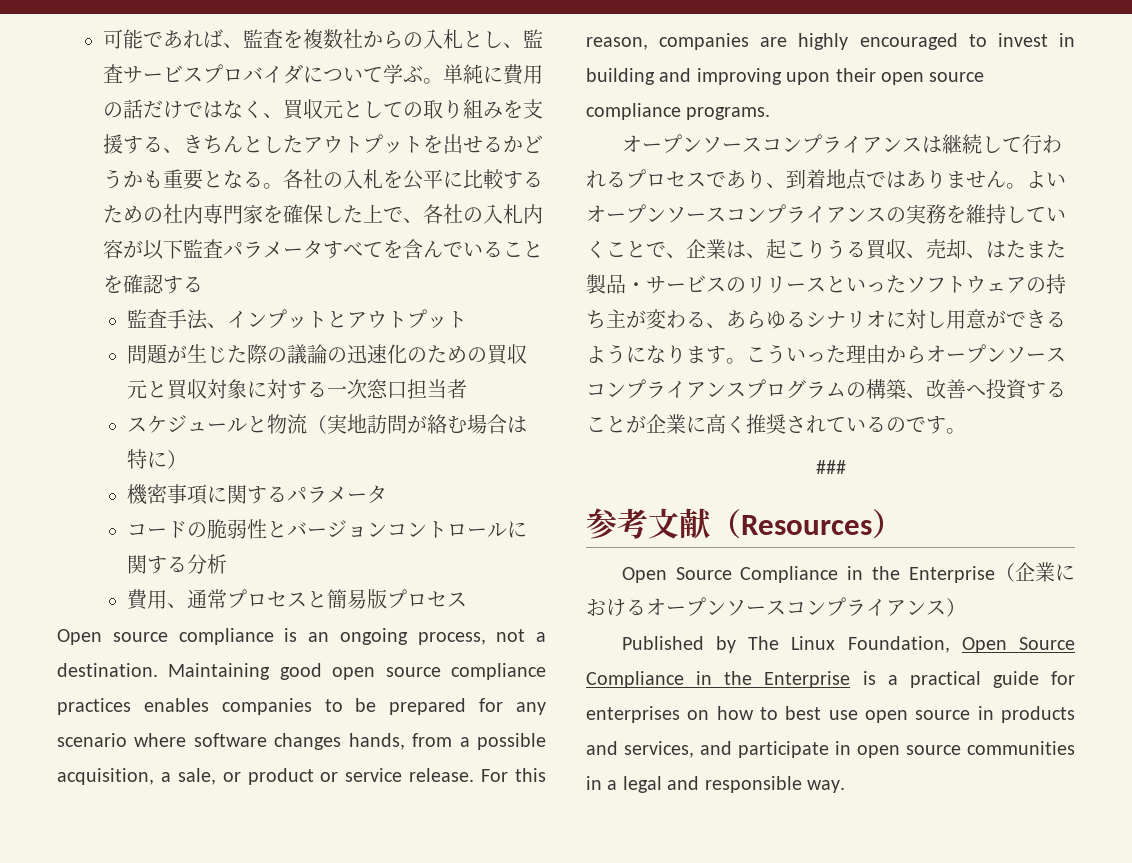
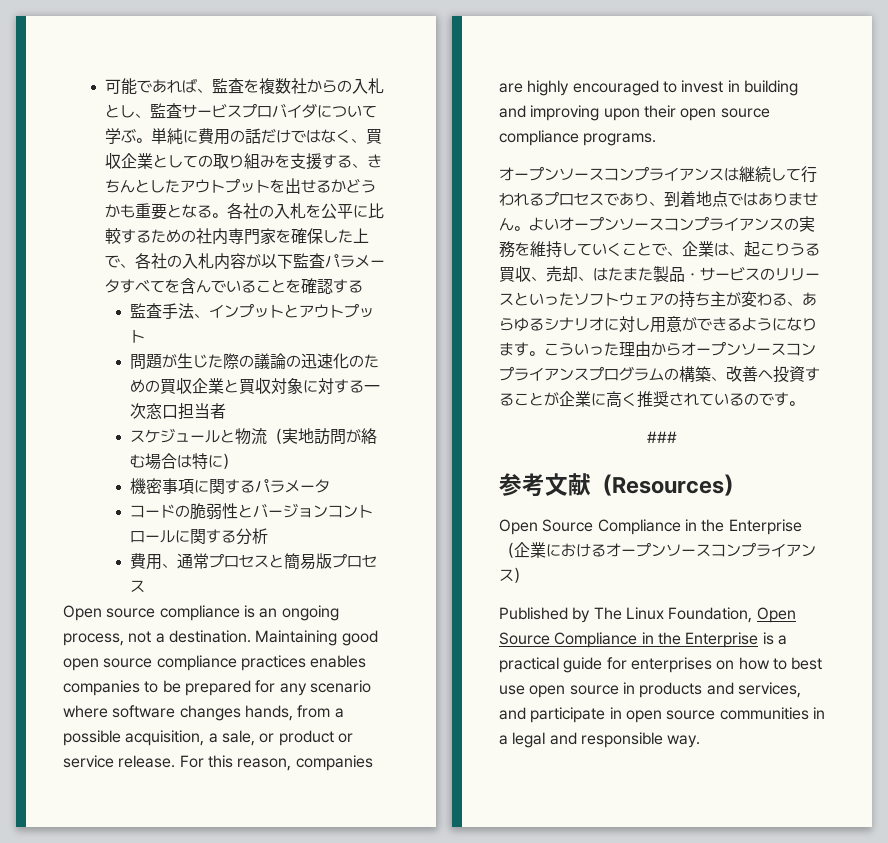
- 単純に費用の話だけではなく、買収元としての取り組みを支援する、きちんとしたアウトプットを出せるかどうかも重要となる。
+ 単純に費用の話だけではなく、買収企業としての取り組みを支援する、きちんとしたアウトプットを出せるかどうかも重要となる。
- 問題が生じた際の議論の迅速化のための買収元と買収対象に対する一次窓口担当者
+ 問題が生じた際の議論の迅速化のための買収企業と買収対象に対する一次窓口担当者

